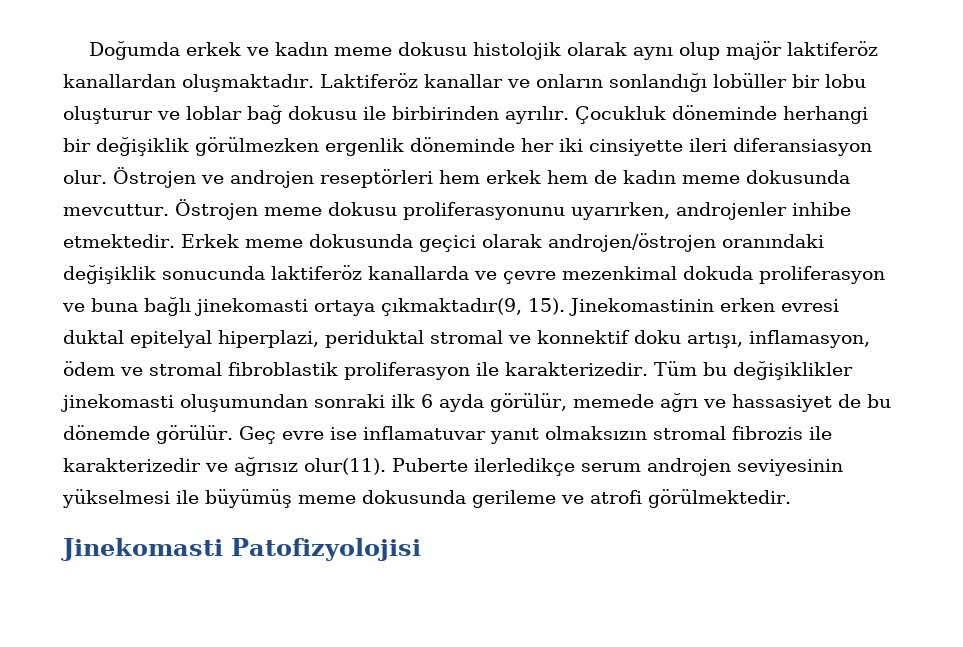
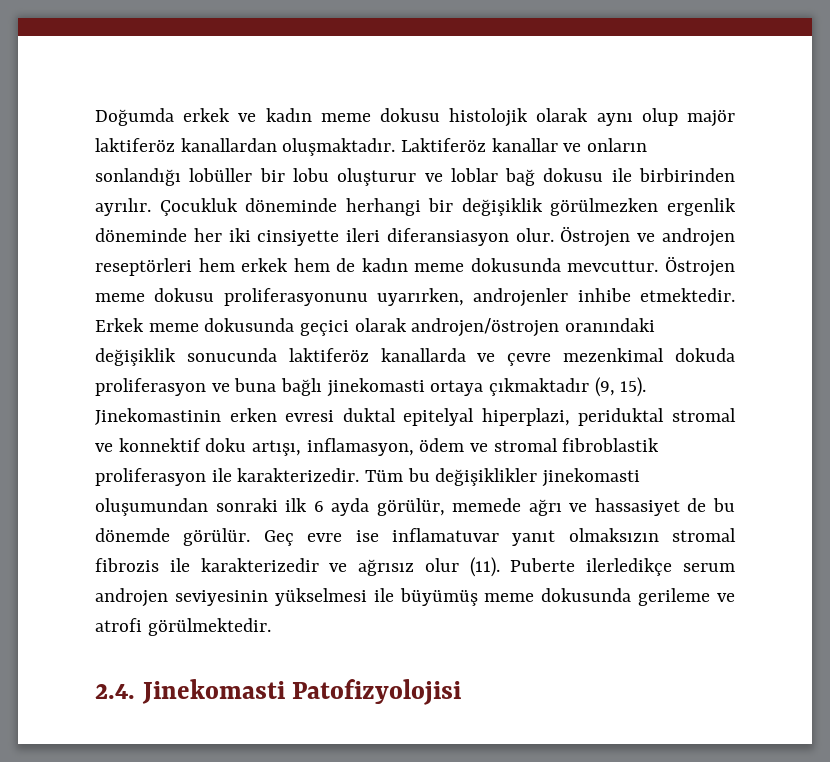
- Erkek meme dokusunda geçici olarak androjen/östrojen oranındaki değişiklik sonucunda laktiferöz kanallarda ve çevre mezenkimal dokuda proliferasyon ve buna bağlı jinekomasti ortaya çıkmaktadır(9, 15).
+ Erkek meme dokusunda geçici olarak androjen/östrojen oranındaki değişiklik sonucunda laktiferöz kanallarda ve çevre mezenkimal dokuda proliferasyon ve buna bağlı jinekomasti ortaya çıkmaktadır (9, 15).
- Geç evre ise inflamatuvar yanıt olmaksızın stromal fibrozis ile karakterizedir ve ağrısız olur(11).
+ Geç evre ise inflamatuvar yanıt olmaksızın stromal fibrozis ile karakterizedir ve ağrısız olur (11).
- Jinekomasti Patofizyolojisi
+ 2.4. Jinekomasti Patofizyolojisi

